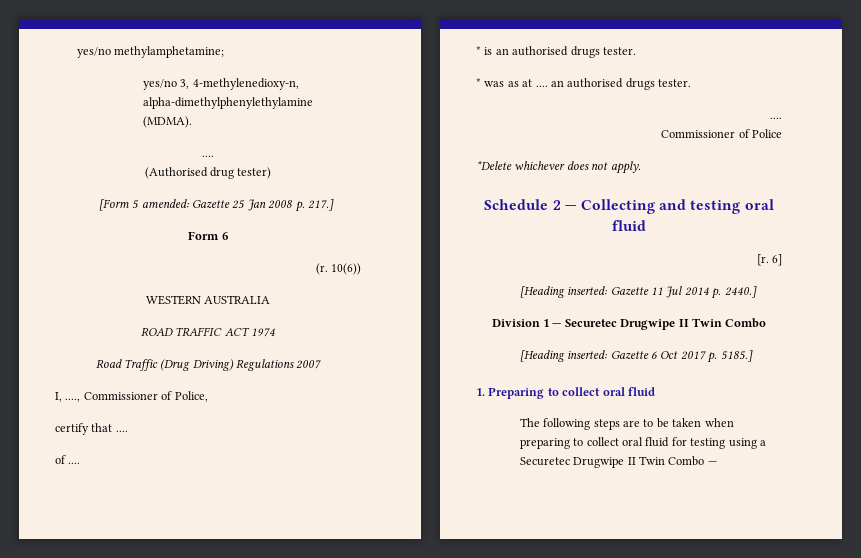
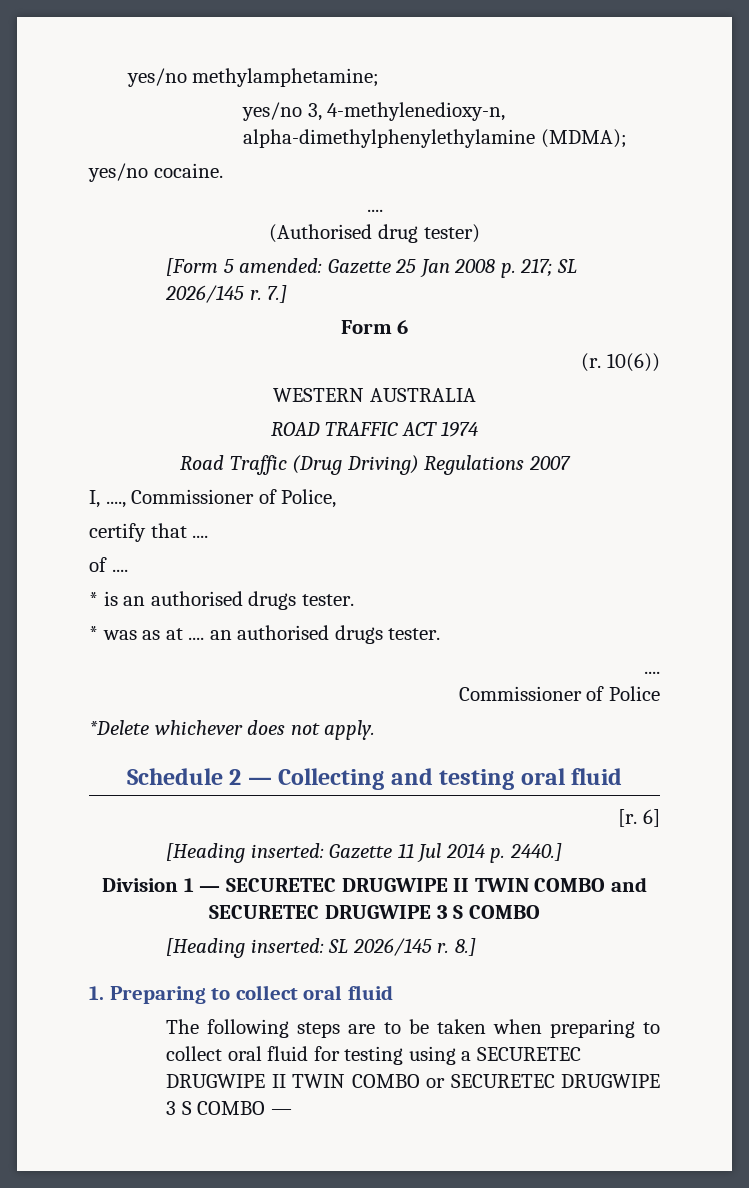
- yes/no 3, 4-methylenedioxy-n, alpha-dimethylphenylethylamine (MDMA).
+ yes/no 3, 4-methylenedioxy-n, alpha-dimethylphenylethylamine (MDMA);
+ yes/no cocaine.
- [Form 5 amended: Gazette 25 Jan 2008 p. 217.]
+ [Form 5 amended: Gazette 25 Jan 2008 p. 217; SL 2026/145 r. 7.]
- Division 1 — Securetec Drugwipe II Twin Combo
- [Heading inserted: Gazette 6 Oct 2017 p. 5185.]
+ Division 1 — SECURETEC DRUGWIPE II TWIN COMBO and SECURETEC DRUGWIPE 3 S COMBO
+ [Heading inserted: SL 2026/145 r. 8.]
- The following steps are to be taken when preparing to collect oral fluid for testing using a Securetec Drugwipe II Twin Combo —
+ The following steps are to be taken when preparing to collect oral fluid for testing using a SECURETEC DRUGWIPE II TWIN COMBO or SECURETEC DRUGWIPE 3 S COMBO —

